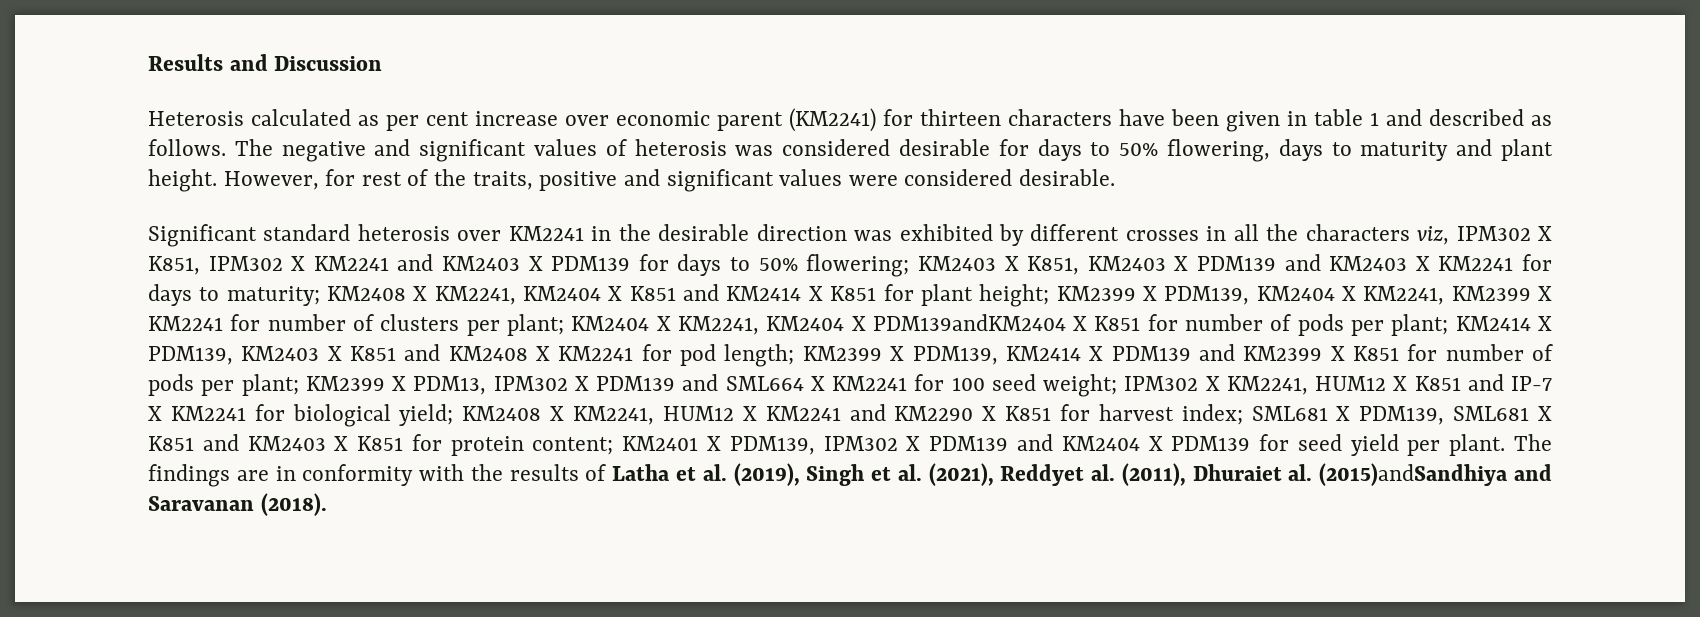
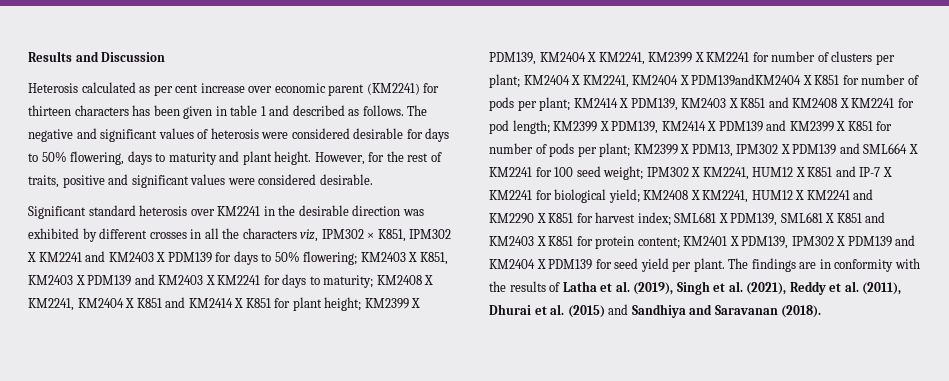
- Heterosis calculated as per cent increase over economic parent (KM2241) for thirteen characters have been given in table 1 and described as follows.
+ Heterosis calculated as per cent increase over economic parent (KM2241) for thirteen characters has been given in table 1 and described as follows.
- The negative and significant values of heterosis was considered desirable for days to 50% flowering, days to maturity and plant height.
+ The negative and significant values of heterosis were considered desirable for days to 50% flowering, days to maturity and plant height.
- However, for rest of the traits, positive and significant values were considered desirable.
+ However, for the rest of traits, positive and significant values were considered desirable.
- Significant standard heterosis over KM2241 in the desirable direction was exhibited by different crosses in all the characters viz, IPM302 X K851, IPM302 X KM2241 and KM2403 X PDM139 for days to 50% flowering;
+ Significant standard heterosis over KM2241 in the desirable direction was exhibited by different crosses in all the characters viz, IPM302 × K851, IPM302 X KM2241 and KM2403 X PDM139 for days to 50% flowering;
- The findings are in conformity with the results of Latha et al. (2019), Singh et al. (2021), Reddyet al. (2011), Dhuraiet al. (2015)andSandhiya and Saravanan (2018).
+ The findings are in conformity with the results of Latha et al. (2019), Singh et al. (2021), Reddy et al. (2011), Dhurai et al. (2015) and Sandhiya and Saravanan (2018).

